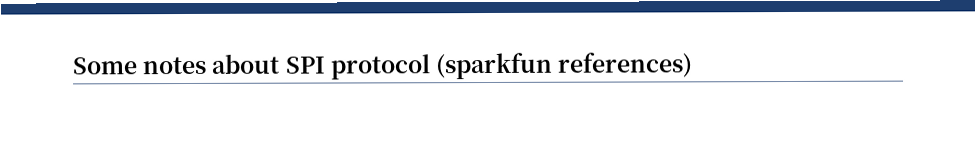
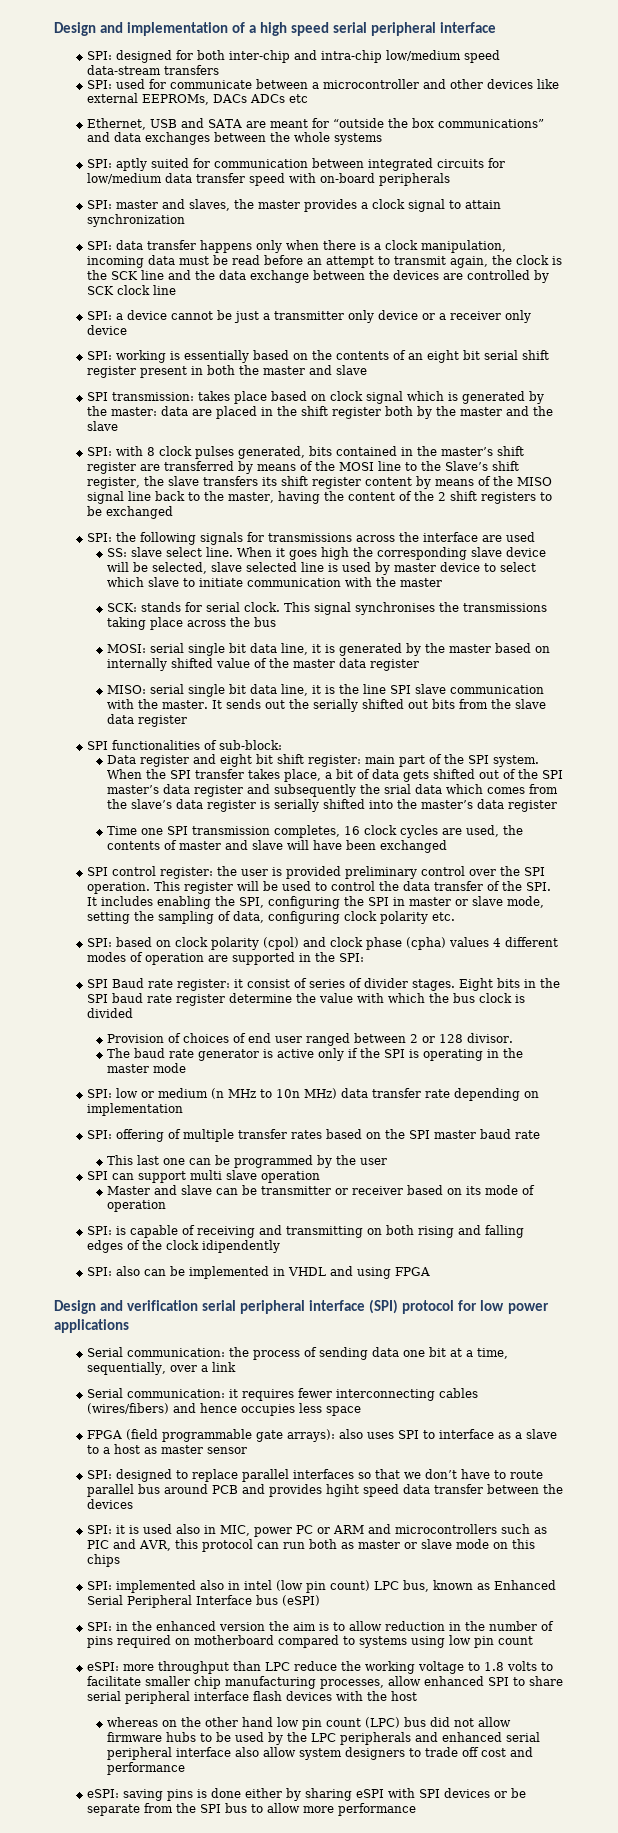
- Some notes about SPI protocol (sparkfun references)
+ Design and implementation of a high speed serial peripheral interface
+ SPI: designed for both inter-chip and intra-chip low/medium speed data-stream transfers
+ SPI: used for communicate between a microcontroller and other devices like external EEPROMs, DACs ADCs etc
+ Ethernet, USB and SATA are meant for “outside the box communications” and data exchanges between the whole systems
+ SPI: aptly suited for communication between integrated circuits for low/medium data transfer speed with on-board peripherals
+ SPI: master and slaves, the master provides a clock signal to attain synchronization
+ SPI: data transfer happens only when there is a clock manipulation, incoming data must be read before an attempt to transmit again, the clock is the SCK line and the data exchange between the devices are controlled by SCK clock line
+ SPI: a device cannot be just a transmitter only device or a receiver only device
+ SPI: working is essentially based on the contents of an eight bit serial shift register present in both the master and slave
+ SPI transmission: takes place based on clock signal which is generated by the master: data are placed in the shift register both by the master and the slave
+ SPI: with 8 clock pulses generated, bits contained in the master’s shift register are transferred by means of the MOSI line to the Slave’s shift register, the slave transfers its shift register content by means of the MISO signal line back to the master, having the content of the 2 shift registers to be exchanged
+ SPI: the following signals for transmissions across the interface are used
+ SS: slave select line. When it goes high the corresponding slave device will be selected, slave selected line is used by master device to select which slave to initiate communication with the master
+ SCK: stands for serial clock. This signal synchronises the transmissions taking place across the bus
+ MOSI: serial single bit data line, it is generated by the master based on internally shifted value of the master data register
+ MISO: serial single bit data line, it is the line SPI slave communication with the master. It sends out the serially shifted out bits from the slave data register
+ SPI functionalities of sub-block:
+ Data register and eight bit shift register: main part of the SPI system. When the SPI transfer takes place, a bit of data gets shifted out of the SPI master’s data register and subsequently the srial data which comes from the slave’s data register is serially shifted into the master’s data register
+ Time one SPI transmission completes, 16 clock cycles are used, the contents of master and slave will have been exchanged
+ SPI control register: the user is provided preliminary control over the SPI operation. This register will be used to control the data transfer of the SPI. It includes enabling the SPI, configuring the SPI in master or slave mode, setting the sampling of data, configuring clock polarity etc.
+ SPI: based on clock polarity (cpol) and clock phase (cpha) values 4 different modes of operation are supported in the SPI:
+ SPI Baud rate register: it consist of series of divider stages. Eight bits in the SPI baud rate register determine the value with which the bus clock is divided
+ Provision of choices of end user ranged between 2 or 128 divisor.
+ The baud rate generator is active only if the SPI is operating in the master mode
+ SPI: low or medium (n MHz to 10n MHz) data transfer rate depending on implementation
+ SPI: offering of multiple transfer rates based on the SPI master baud rate
+ This last one can be programmed by the user
+ SPI can support multi slave operation
+ Master and slave can be transmitter or receiver based on its mode of operation
+ SPI: is capable of receiving and transmitting on both rising and falling edges of the clock idipendently
+ SPI: also can be implemented in VHDL and using FPGA
+ Design and verification serial peripheral interface (SPI) protocol for low power applications
+ Serial communication: the process of sending data one bit at a time, sequentially, over a link
+ Serial communication: it requires fewer interconnecting cables (wires/fibers) and hence occupies less space
+ FPGA (field programmable gate arrays): also uses SPI to interface as a slave to a host as master sensor
+ SPI: designed to replace parallel interfaces so that we don’t have to route parallel bus around PCB and provides hgiht speed data transfer between the devices
+ SPI: it is used also in MIC, power PC or ARM and microcontrollers such as PIC and AVR, this protocol can run both as master or slave mode on this chips
+ SPI: implemented also in intel (low pin count) LPC bus, known as Enhanced Serial Peripheral Interface bus (eSPI)
+ SPI: in the enhanced version the aim is to allow reduction in the number of pins required on motherboard compared to systems using low pin count
+ eSPI: more throughput than LPC reduce the working voltage to 1.8 volts to facilitate smaller chip manufacturing processes, allow enhanced SPI to share serial peripheral interface flash devices with the host
+ whereas on the other hand low pin count (LPC) bus did not allow firmware hubs to be used by the LPC peripherals and enhanced serial peripheral interface also allow system designers to trade off cost and performance
+ eSPI: saving pins is done either by sharing eSPI with SPI devices or be separate from the SPI bus to allow more performance

